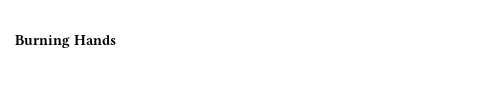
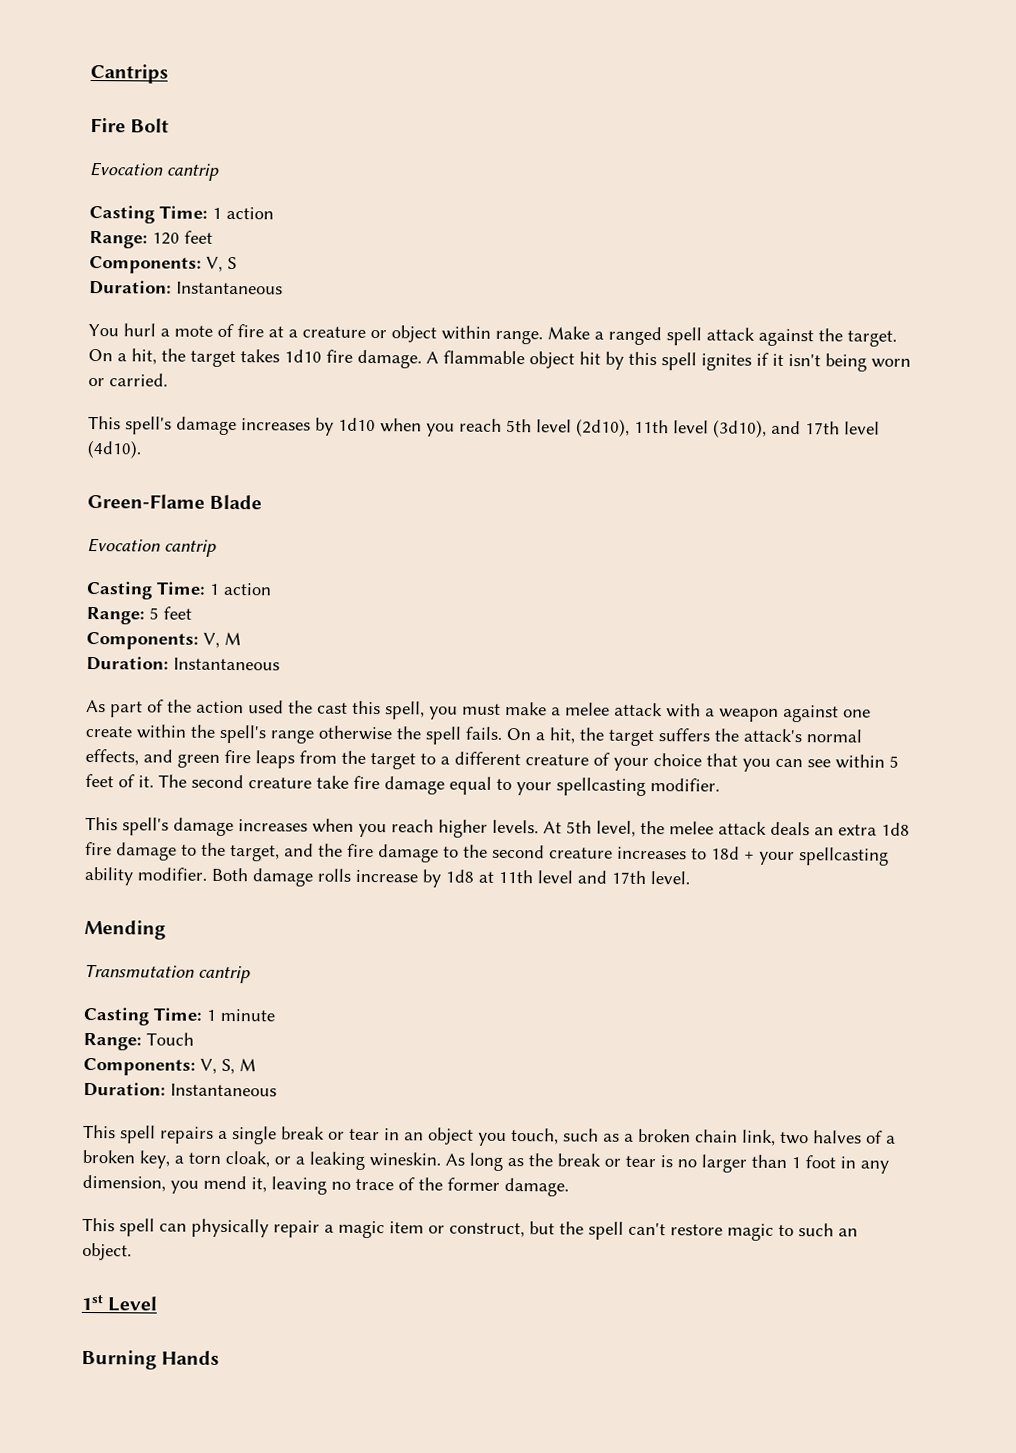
+ Cantrips
+ Fire Bolt
+ Evocation cantrip
+ Casting Time: 1 action
+ Range: 120 feet
+ Components: V, S
+ Duration: Instantaneous
+ You hurl a mote of fire at a creature or object within range. Make a ranged spell attack against the target. On a hit, the target takes 1d10 fire damage. A flammable object hit by this spell ignites if it isn't being worn or carried.
+ This spell's damage increases by 1d10 when you reach 5th level (2d10), 11th level (3d10), and 17th level (4d10).
+ Green-Flame Blade
+ Evocation cantrip
+ Casting Time: 1 action
+ Range: 5 feet
+ Components: V, M
+ Duration: Instantaneous
+ As part of the action used the cast this spell, you must make a melee attack with a weapon against one create within the spell's range otherwise the spell fails. On a hit, the target suffers the attack's normal effects, and green fire leaps from the target to a different creature of your choice that you can see within 5 feet of it. The second creature take fire damage equal to your spellcasting modifier.
+ This spell's damage increases when you reach higher levels. At 5th level, the melee attack deals an extra 1d8 fire damage to the target, and the fire damage to the second creature increases to 18d + your spellcasting ability modifier. Both damage rolls increase by 1d8 at 11th level and 17th level.
+ Mending
+ Transmutation cantrip
+ Casting Time: 1 minute
+ Range: Touch
+ Components: V, S, M
+ Duration: Instantaneous
+ This spell repairs a single break or tear in an object you touch, such as a broken chain link, two halves of a broken key, a torn cloak, or a leaking wineskin. As long as the break or tear is no larger than 1 foot in any dimension, you mend it, leaving no trace of the former damage.
+ This spell can physically repair a magic item or construct, but the spell can't restore magic to such an object.
+ 1st Level

